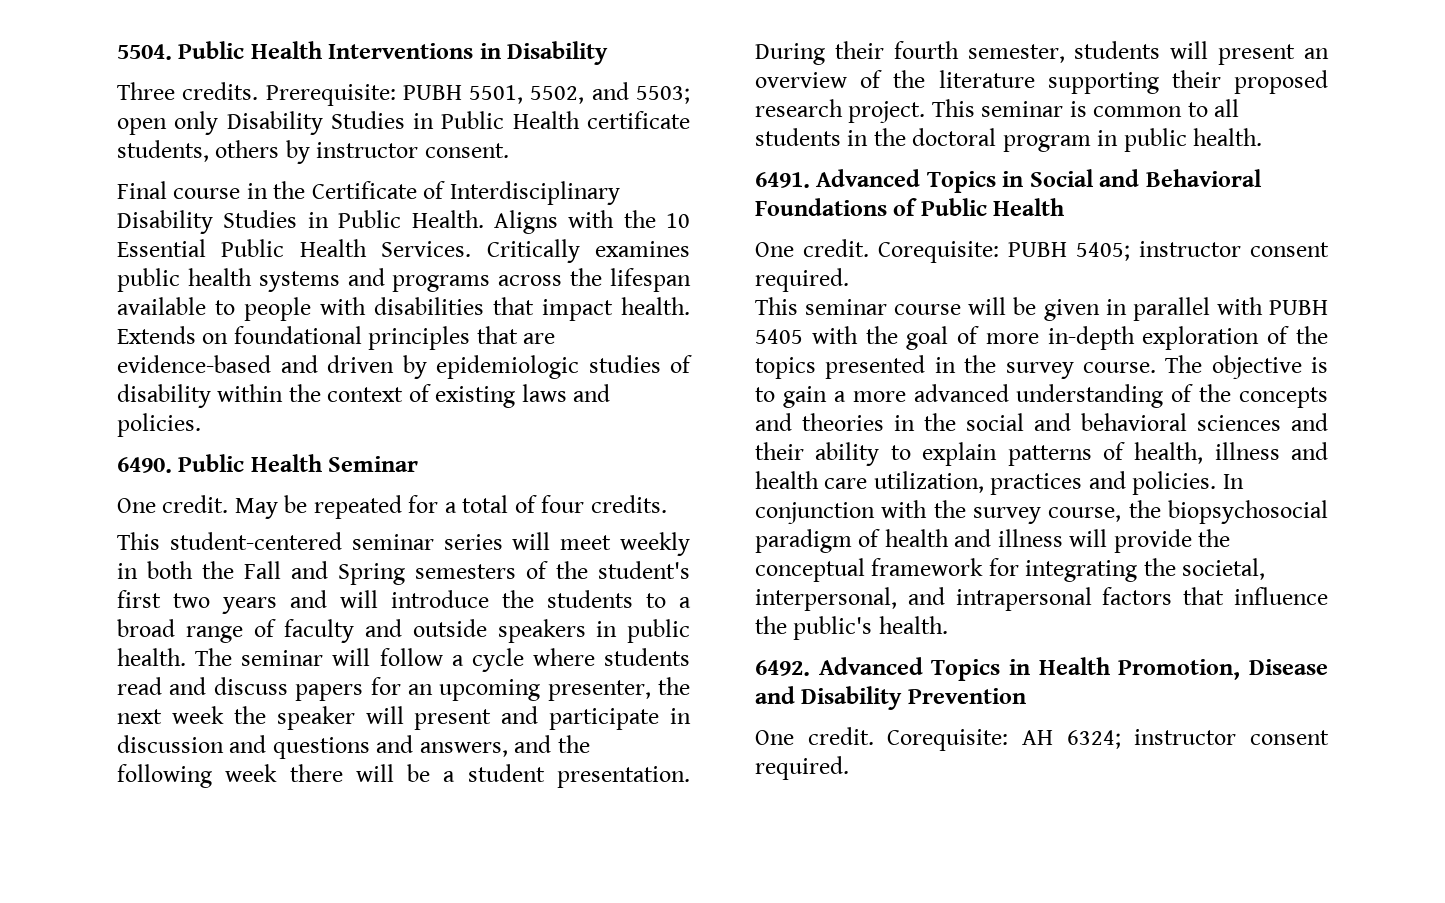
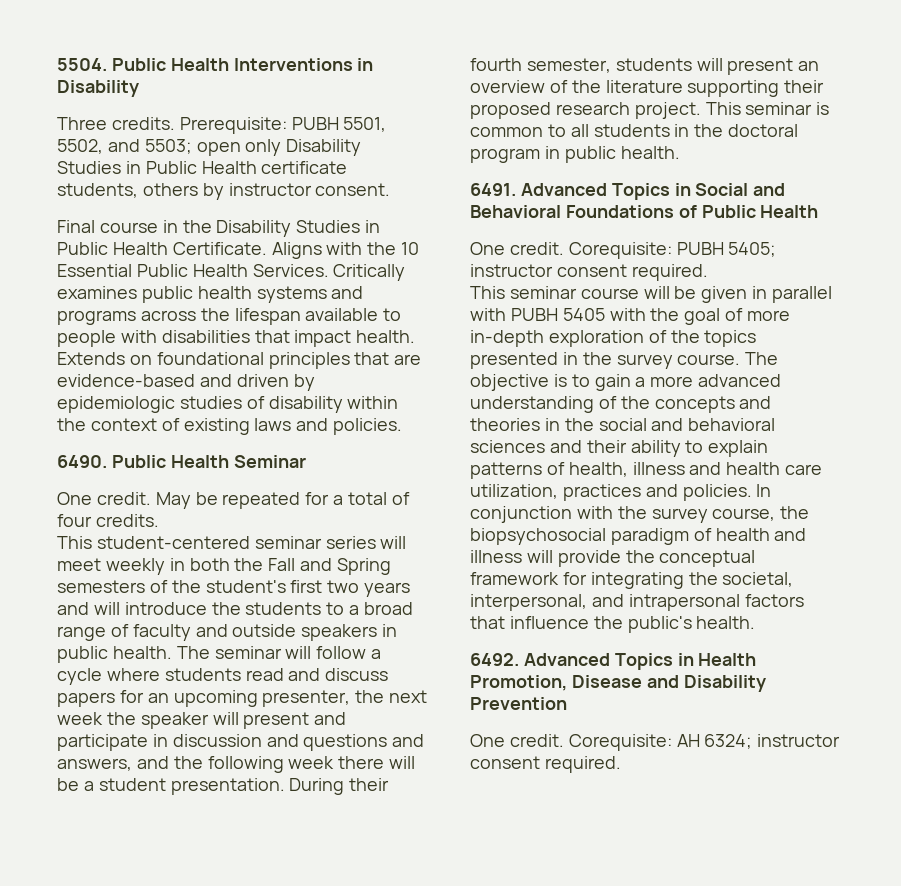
- Final course in the Certificate of Interdisciplinary Disability Studies in Public Health.
+ Final course in the Disability Studies in Public Health Certificate.

